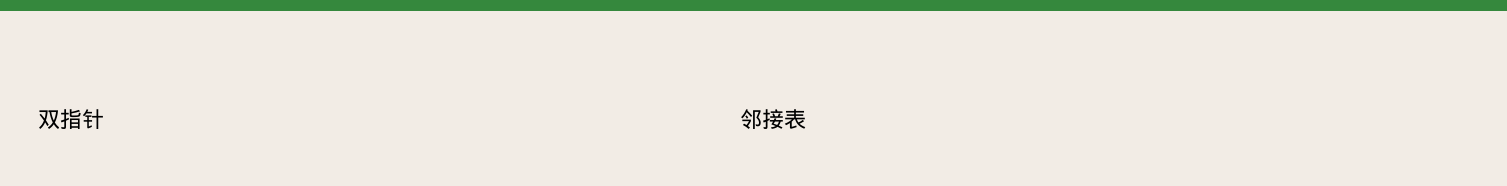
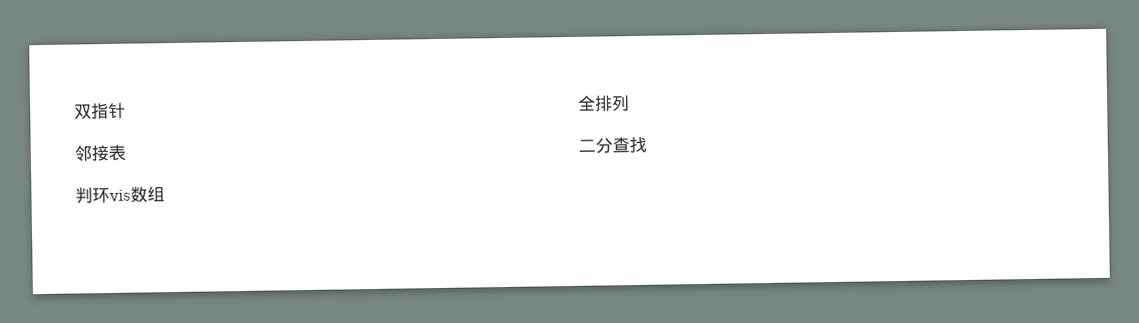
+ 判环vis数组
+ 全排列
+ 二分查找

